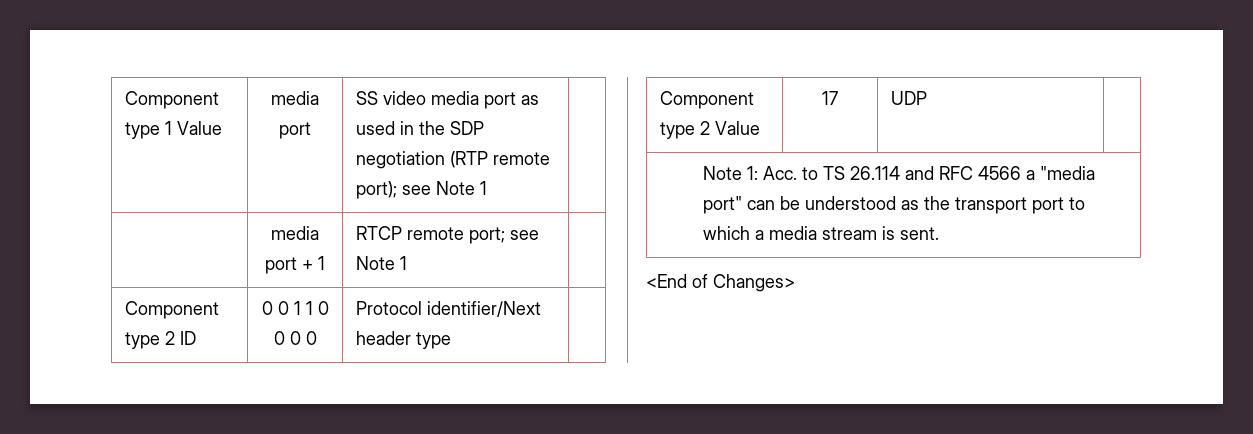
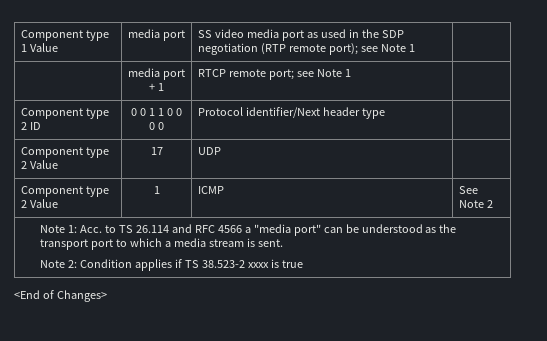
+ Component type 2 Value | 1 | ICMP | See Note 2
  Note 1: Acc. to TS 26.114 and RFC 4566 a "media port" can be understood as the transport port to which a media stream is sent.
+ Note 2: Condition applies if TS 38.523-2 xxxx is true

